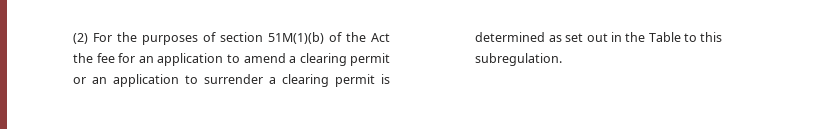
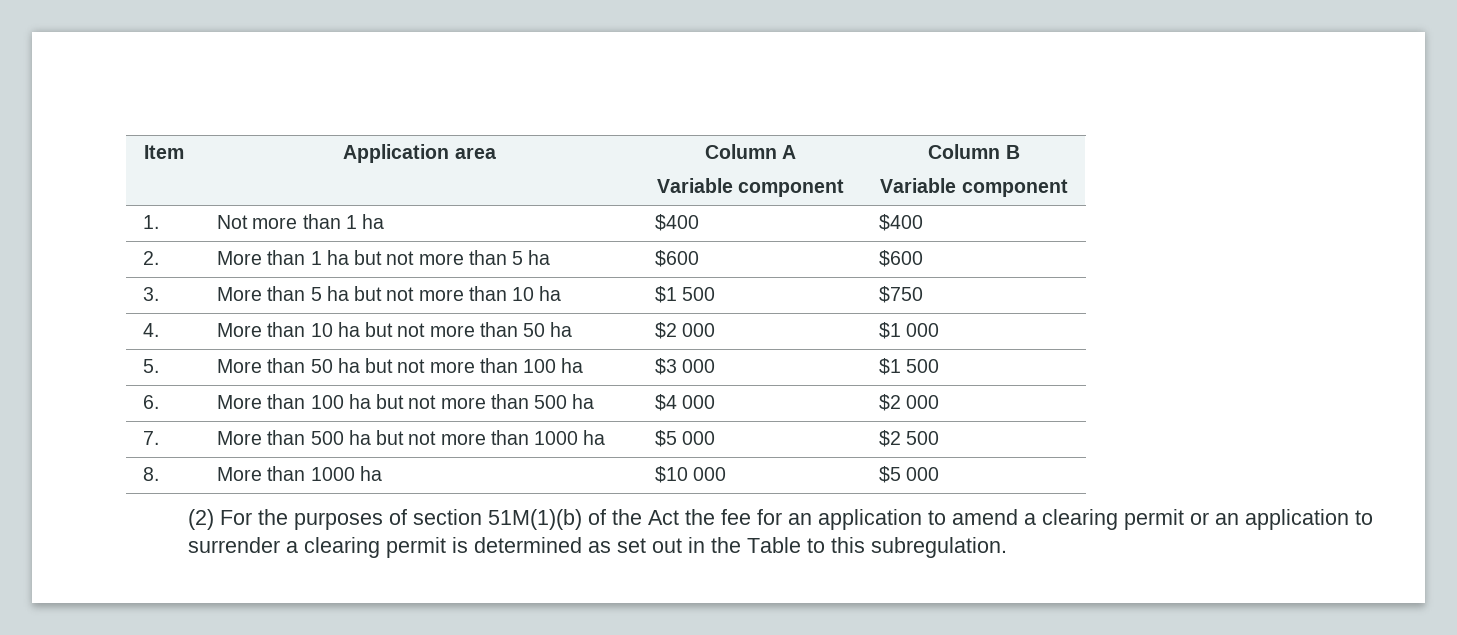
+ Item | Application area | Column A
+ Variable component | Column B
+ Variable component
+ 1. | Not more than 1 ha | $400 | $400
+ 2. | More than 1 ha but not more than 5 ha | $600 | $600
+ 3. | More than 5 ha but not more than 10 ha | $1 500 | $750
+ 4. | More than 10 ha but not more than 50 ha | $2 000 | $1 000
+ 5. | More than 50 ha but not more than 100 ha | $3 000 | $1 500
+ 6. | More than 100 ha but not more than 500 ha | $4 000 | $2 000
+ 7. | More than 500 ha but not more than 1000 ha | $5 000 | $2 500
+ 8. | More than 1000 ha | $10 000 | $5 000

